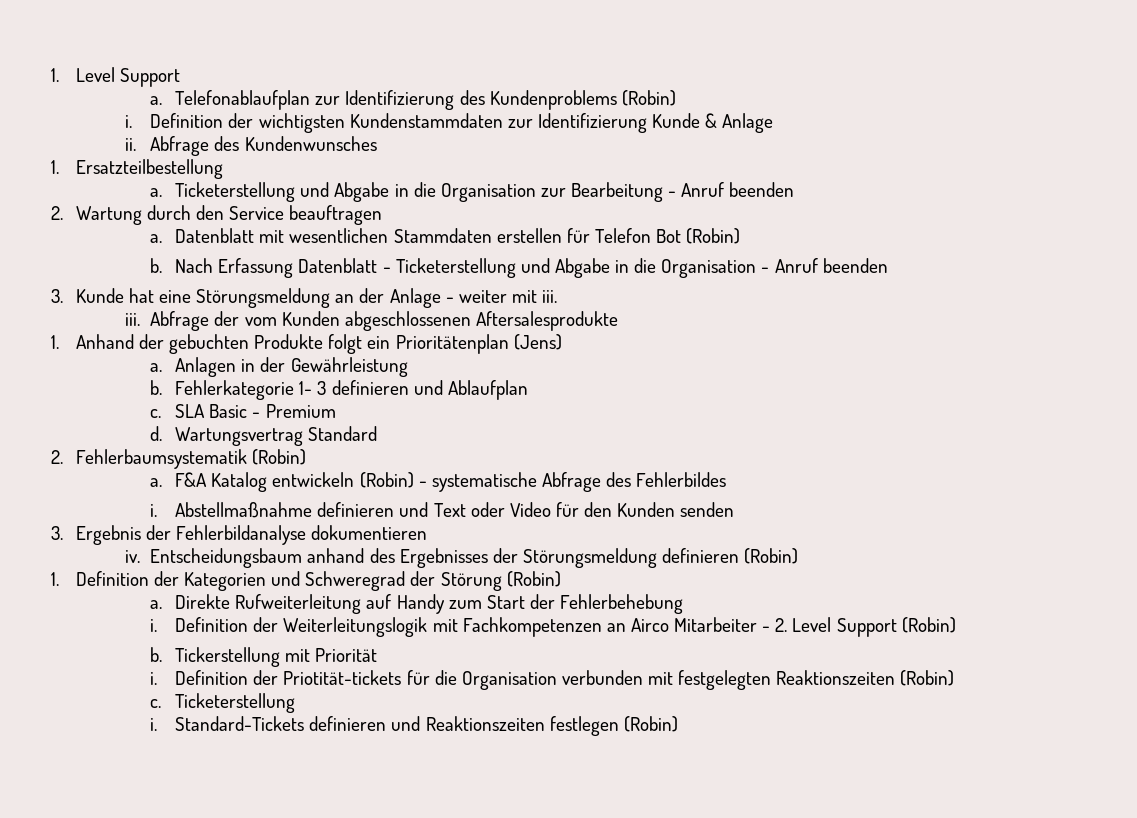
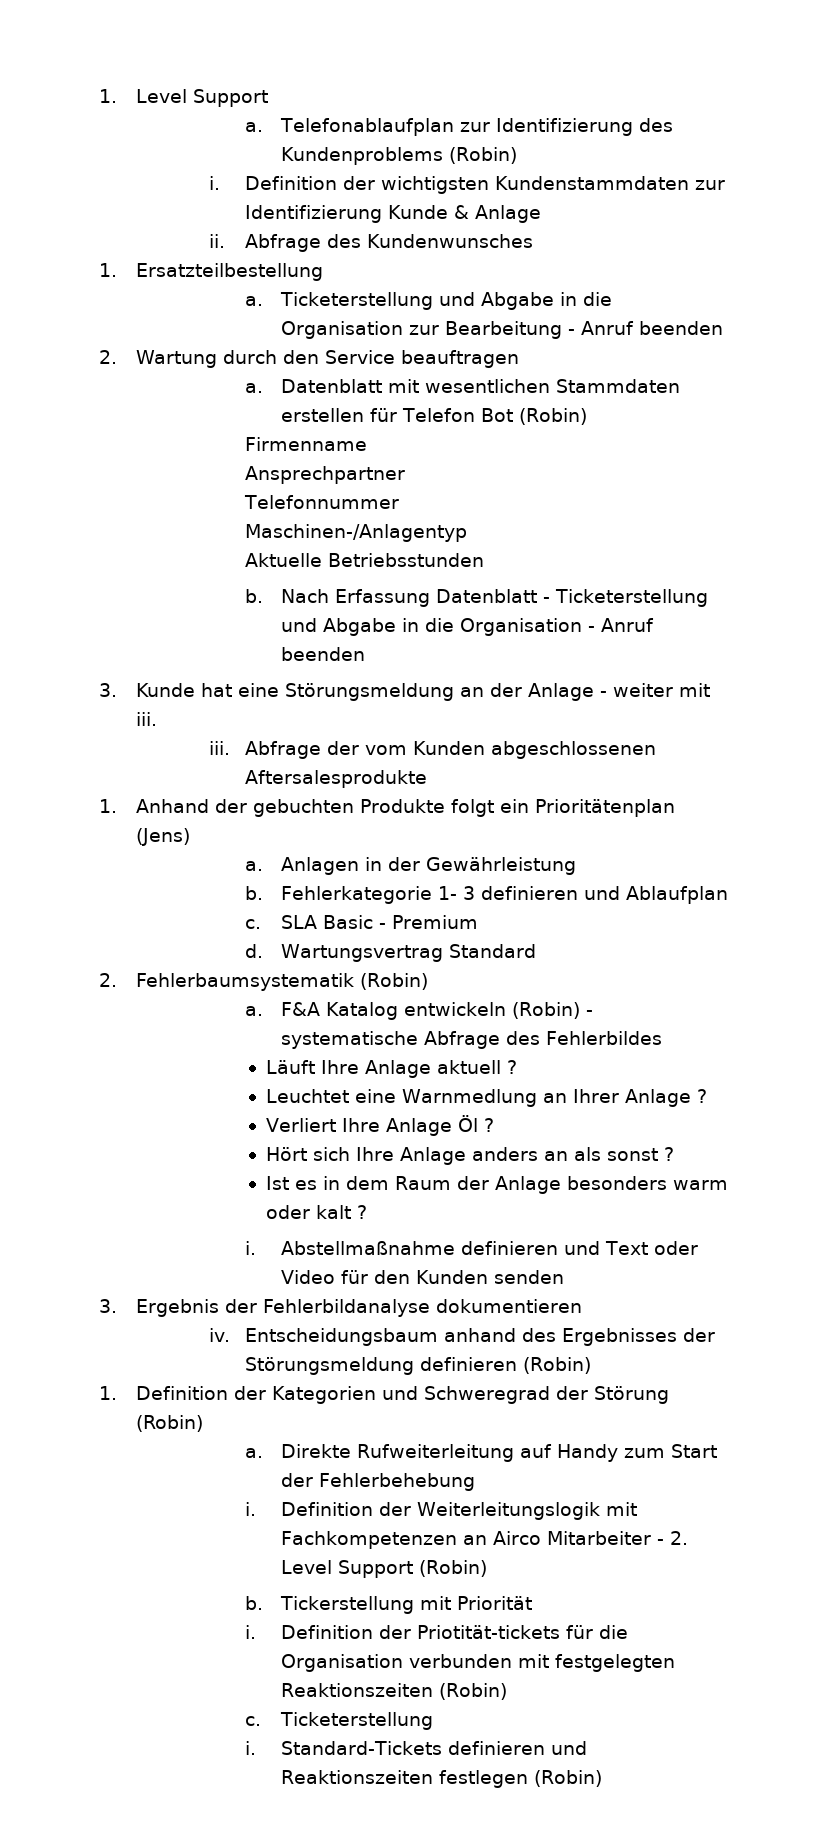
+ Firmenname
+ Ansprechpartner
+ Telefonnummer
+ Maschinen-/Anlagentyp
+ Aktuelle Betriebsstunden
+ Läuft Ihre Anlage aktuell ?
+ Leuchtet eine Warnmedlung an Ihrer Anlage ?
+ Verliert Ihre Anlage Öl ?
+ Hört sich Ihre Anlage anders an als sonst ?
+ Ist es in dem Raum der Anlage besonders warm oder kalt ?

